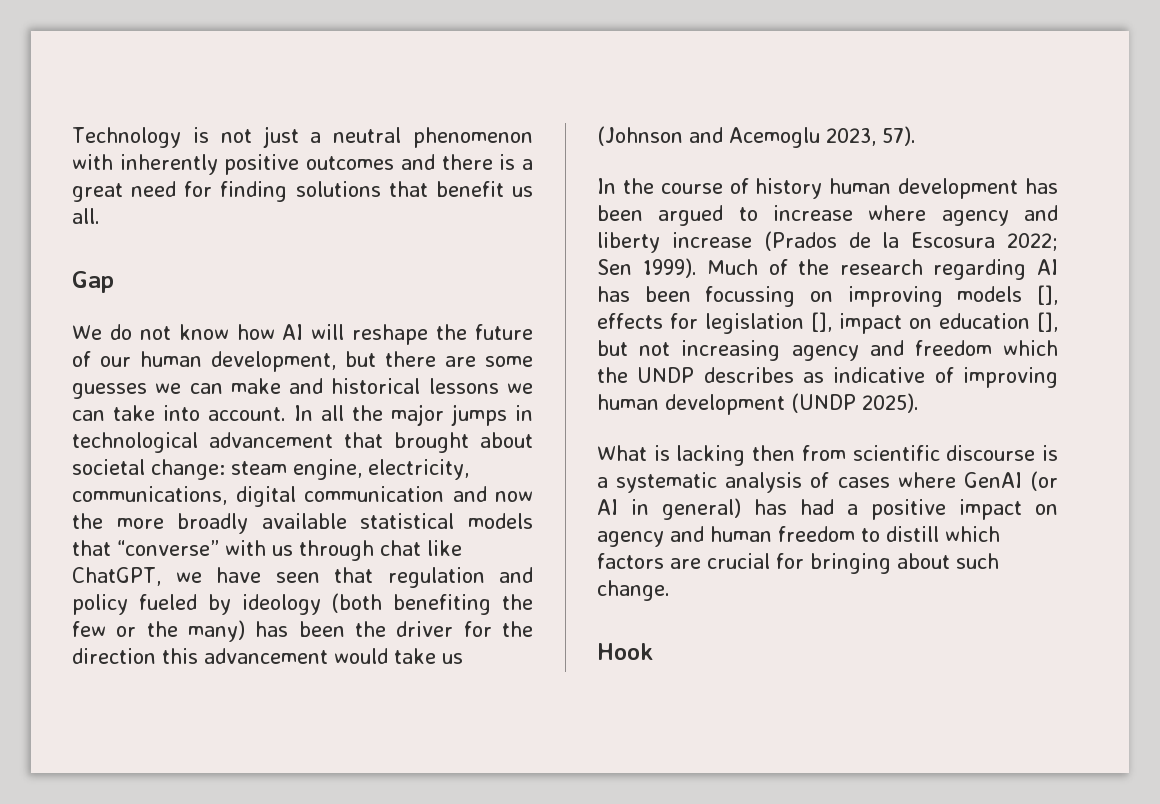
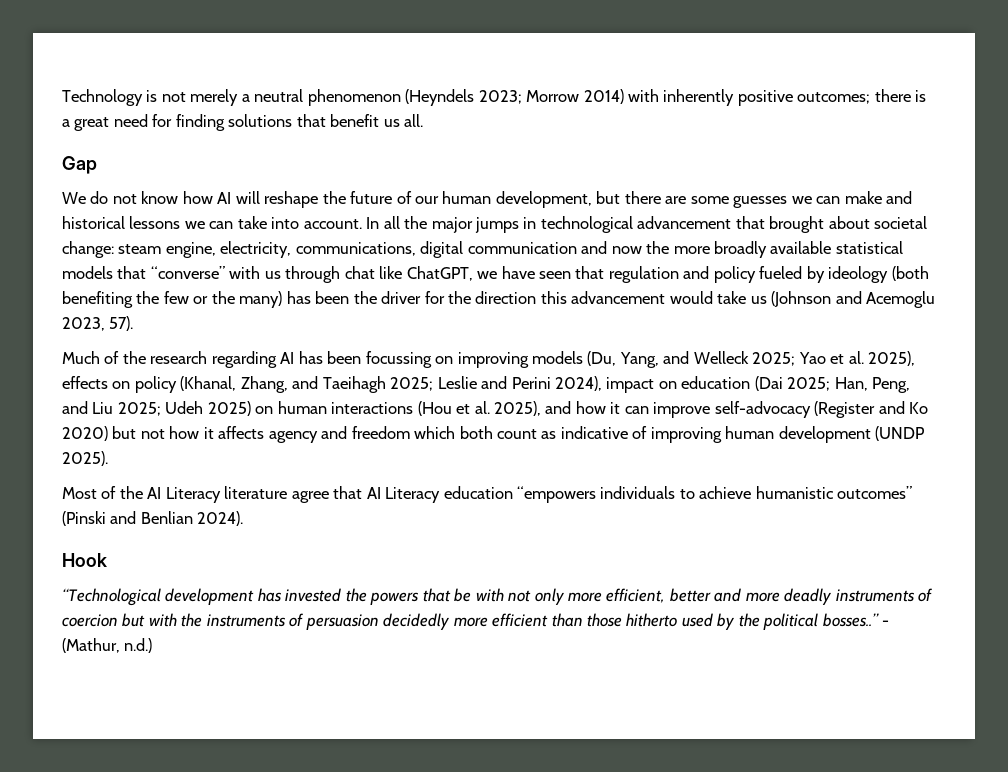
- Technology is not just a neutral phenomenon with inherently positive outcomes and there is a great need for finding solutions that benefit us all.
+ Technology is not merely a neutral phenomenon (Heyndels 2023; Morrow 2014) with inherently positive outcomes; there is a great need for finding solutions that benefit us all.
- In the course of history human development has been argued to increase where agency and liberty increase (Prados de la Escosura 2022; Sen 1999). Much of the research regarding AI has been focussing on improving models [], effects for legislation [], impact on education [], but not increasing agency and freedom which the UNDP describes as indicative of improving human development (UNDP 2025).
+ Much of the research regarding AI has been focussing on improving models (Du, Yang, and Welleck 2025; Yao et al. 2025), effects on policy (Khanal, Zhang, and Taeihagh 2025; Leslie and Perini 2024), impact on education (Dai 2025; Han, Peng, and Liu 2025; Udeh 2025) on human interactions (Hou et al. 2025), and how it can improve self-advocacy (Register and Ko 2020) but not how it affects agency and freedom which both count as indicative of improving human development (UNDP 2025).
- What is lacking then from scientific discourse is a systematic analysis of cases where GenAI (or AI in general) has had a positive impact on agency and human freedom to distill which factors are crucial for bringing about such change.
+ Most of the AI Literacy literature agree that AI Literacy education “empowers individuals to achieve humanistic outcomes” (Pinski and Benlian 2024).
  Hook
+ “Technological development has invested the powers that be with not only more efficient, better and more deadly instruments of coercion but with the instruments of persuasion decidedly more efficient than those hitherto used by the political bosses..” - (Mathur, n.d.)

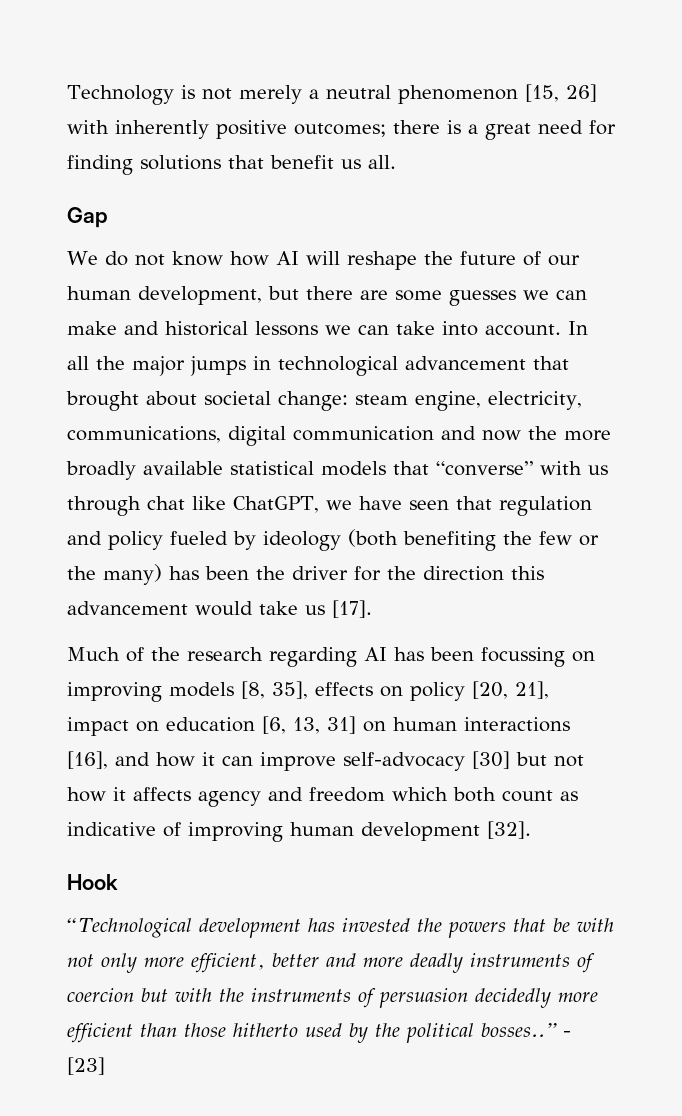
- Technology is not merely a neutral phenomenon (Heyndels 2023; Morrow 2014) with inherently positive outcomes; there is a great need for finding solutions that benefit us all.
+ Technology is not merely a neutral phenomenon [15, 26] with inherently positive outcomes; there is a great need for finding solutions that benefit us all.
- steam engine, electricity, communications, digital communication and now the more broadly available statistical models that “converse” with us through chat like ChatGPT, we have seen that regulation and policy fueled by ideology (both benefiting the few or the many) has been the driver for the direction this advancement would take us (Johnson and Acemoglu 2023, 57).
+ steam engine, electricity, communications, digital communication and now the more broadly available statistical models that “converse” with us through chat like ChatGPT, we have seen that regulation and policy fueled by ideology (both benefiting the few or the many) has been the driver for the direction this advancement would take us [17].
- Much of the research regarding AI has been focussing on improving models (Du, Yang, and Welleck 2025; Yao et al. 2025), effects on policy (Khanal, Zhang, and Taeihagh 2025; Leslie and Perini 2024), impact on education (Dai 2025; Han, Peng, and Liu 2025; Udeh 2025) on human interactions (Hou et al. 2025), and how it can improve self-advocacy (Register and Ko 2020) but not how it affects agency and freedom which both count as indicative of improving human development (UNDP 2025).
- Most of the AI Literacy literature agree that AI Literacy education “empowers individuals to achieve humanistic outcomes” (Pinski and Benlian 2024).
+ Much of the research regarding AI has been focussing on improving models [8, 35], effects on policy [20, 21], impact on education [6, 13, 31] on human interactions [16], and how it can improve self-advocacy [30] but not how it affects agency and freedom which both count as indicative of improving human development [32].
- - (Mathur, n.d.)
+ - [23]

